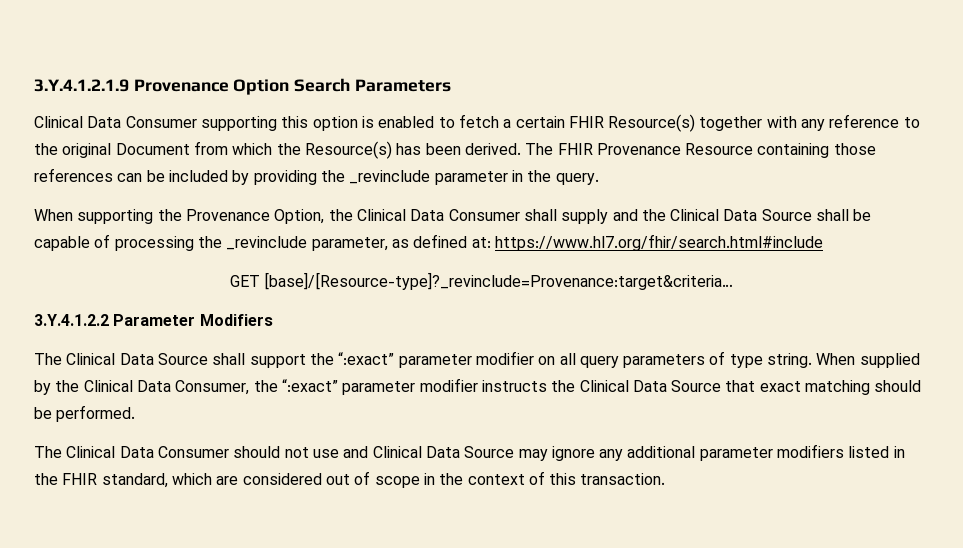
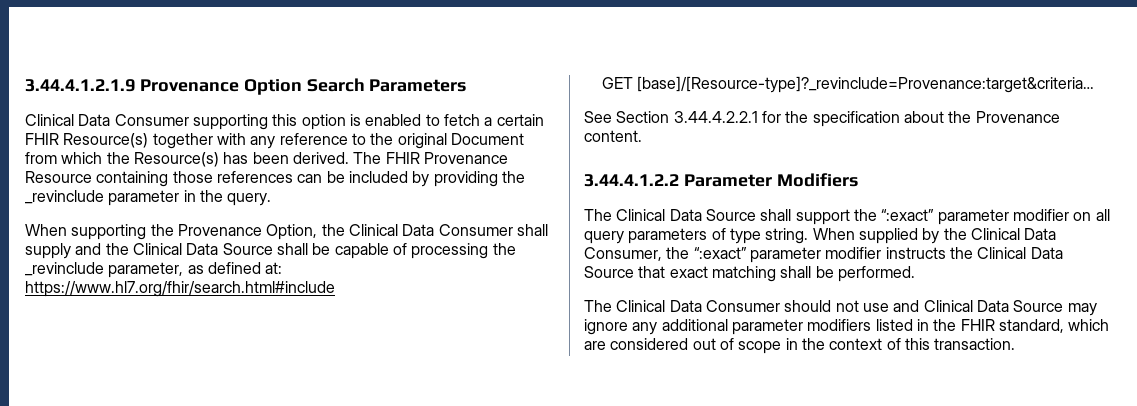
- 3.Y.4.1.2.1.9 Provenance Option Search Parameters
+ 3.44.4.1.2.1.9 Provenance Option Search Parameters
- 3.Y.4.1.2.2 Parameter Modifiers
+ See Section 3.44.4.2.2.1 for the specification about the Provenance content.
+ 3.44.4.1.2.2 Parameter Modifiers
- When supplied by the Clinical Data Consumer, the “:exact” parameter modifier instructs the Clinical Data Source that exact matching should be performed.
+ When supplied by the Clinical Data Consumer, the “:exact” parameter modifier instructs the Clinical Data Source that exact matching shall be performed.

